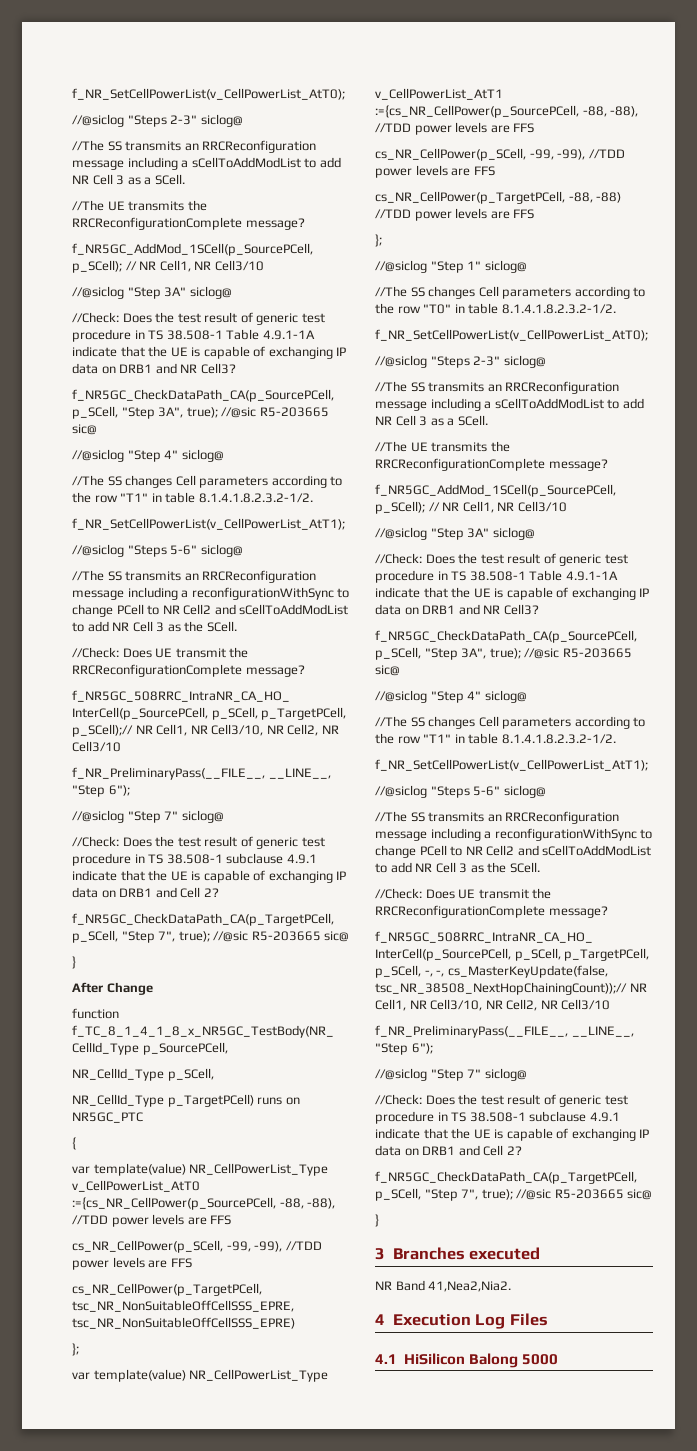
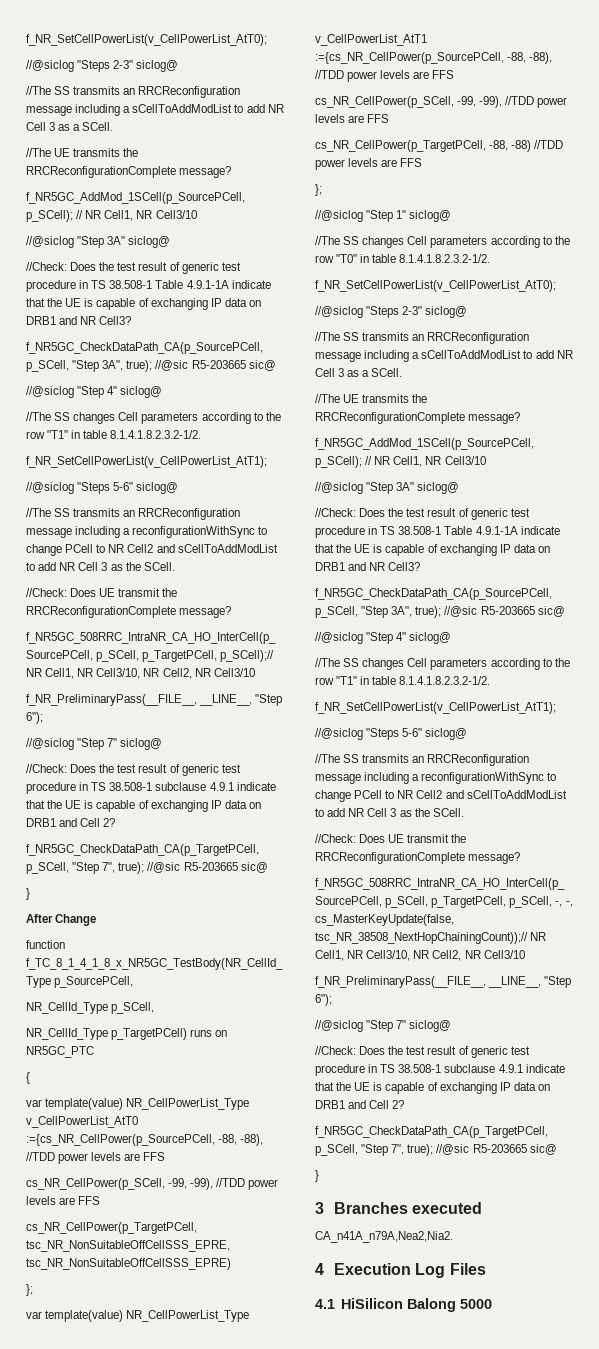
- NR Band 41,Nea2,Nia2.
+ CA_n41A_n79A,Nea2,Nia2.

